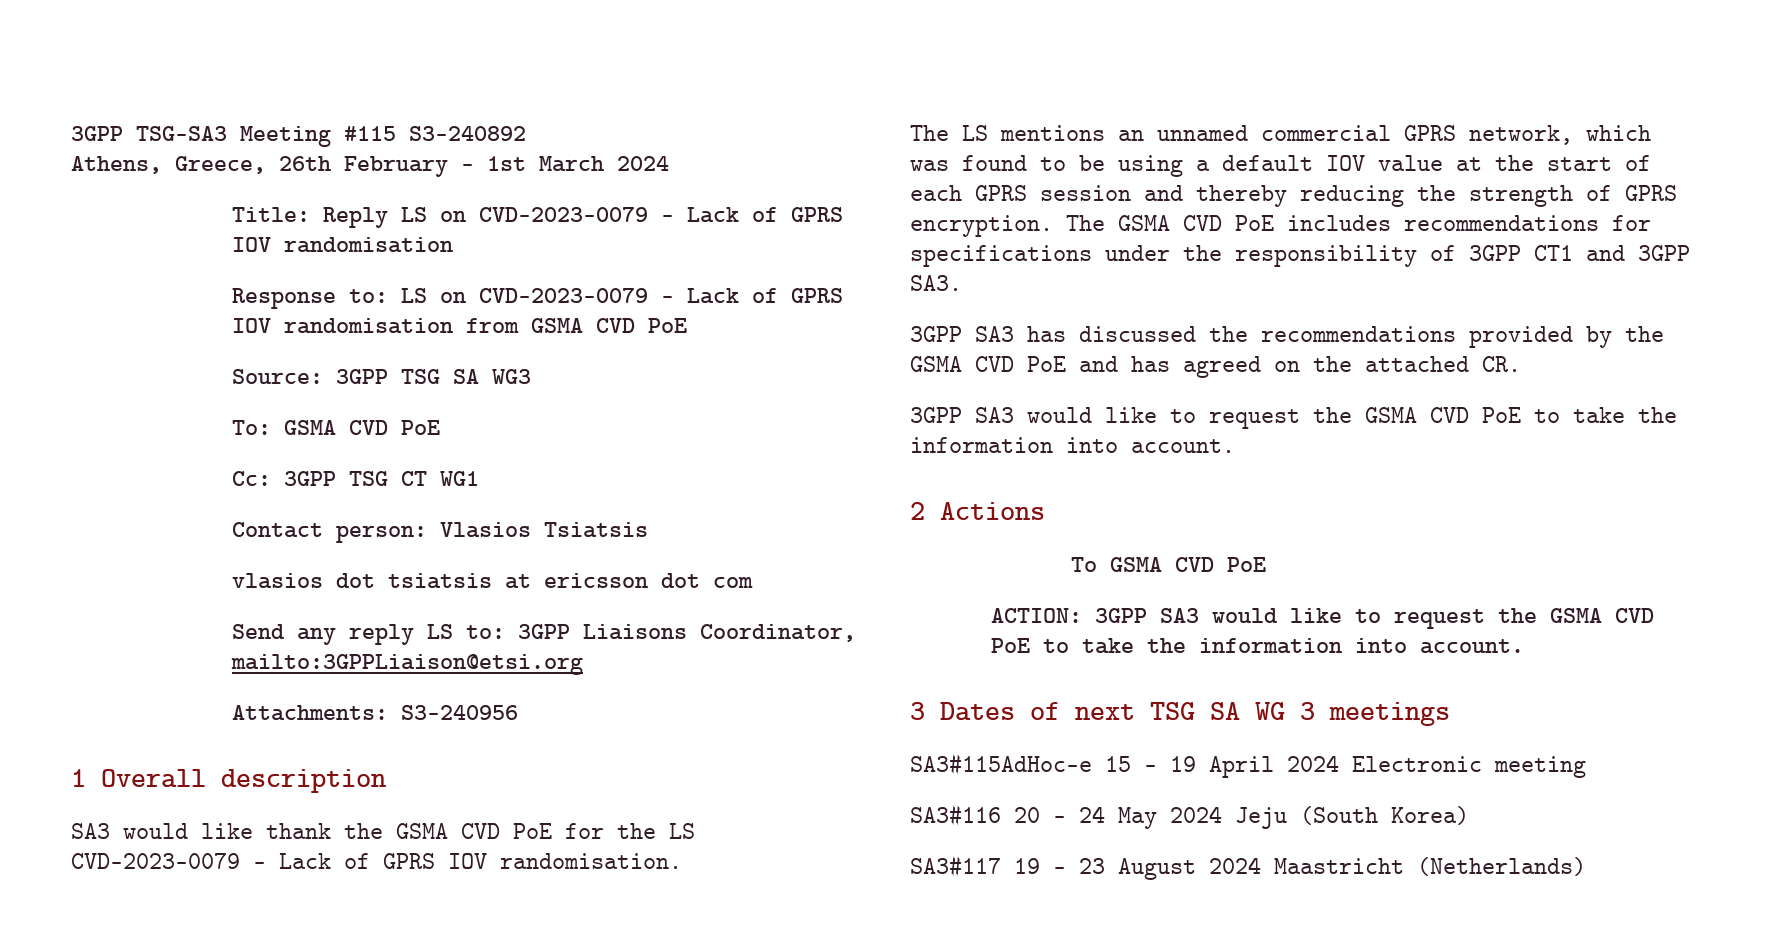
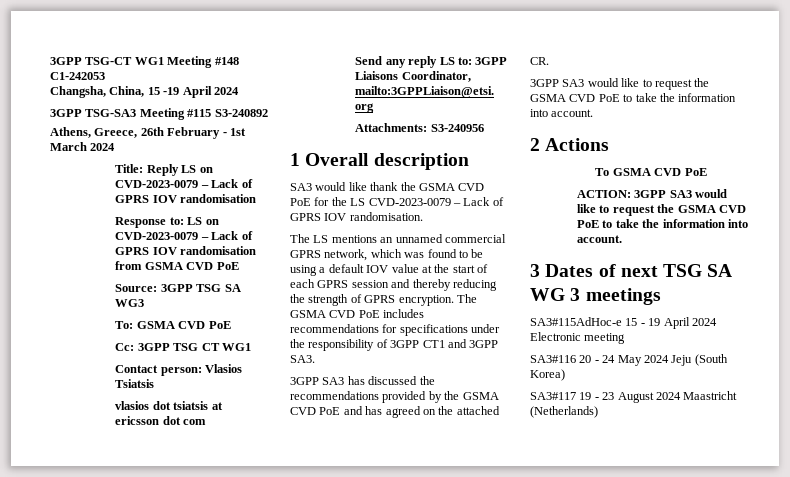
+ 3GPP TSG-CT WG1 Meeting #148 C1-242053
+ Changsha, China, 15 -19 April 2024

